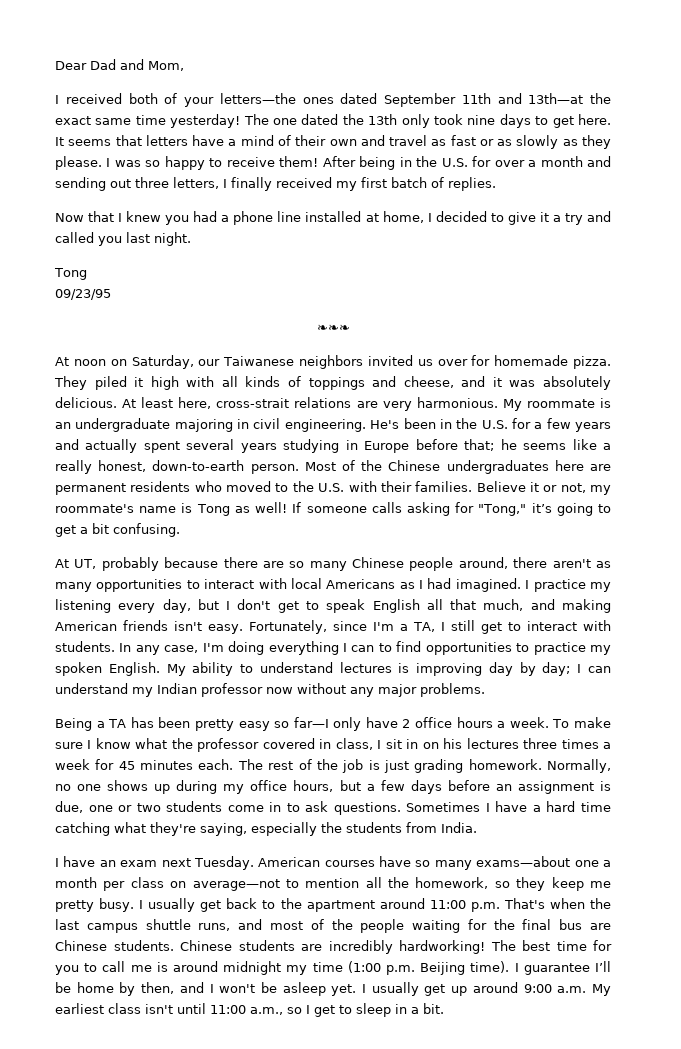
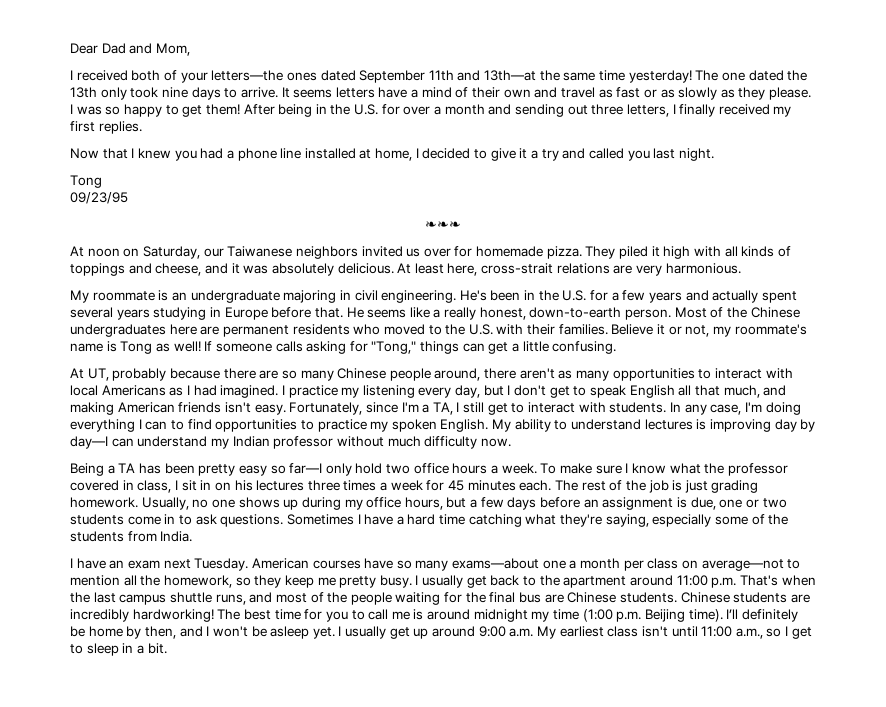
- I received both of your letters—the ones dated September 11th and 13th—at the exact same time yesterday!
+ I received both of your letters—the ones dated September 11th and 13th—at the same time yesterday!
- The one dated the 13th only took nine days to get here.
+ The one dated the 13th only took nine days to arrive.
- It seems that letters have a mind of their own and travel as fast or as slowly as they please.
+ It seems letters have a mind of their own and travel as fast or as slowly as they please.
- I was so happy to receive them!
+ I was so happy to get them!
- After being in the U.S. for over a month and sending out three letters, I finally received my first batch of replies.
+ After being in the U.S. for over a month and sending out three letters, I finally received my first replies.
- At least here, cross-strait relations are very harmonious. My roommate is an undergraduate majoring in civil engineering.
+ At least here, cross-strait relations are very harmonious.
+ My roommate is an undergraduate majoring in civil engineering.
- He's been in the U.S. for a few years and actually spent several years studying in Europe before that; he seems like a really honest, down-to-earth person.
+ He's been in the U.S. for a few years and actually spent several years studying in Europe before that. He seems like a really honest, down-to-earth person.
- If someone calls asking for "Tong," it’s going to get a bit confusing.
+ If someone calls asking for "Tong," things can get a little confusing.
- My ability to understand lectures is improving day by day; I can understand my Indian professor now without any major problems.
+ My ability to understand lectures is improving day by day—I can understand my Indian professor without much difficulty now.
- Being a TA has been pretty easy so far—I only have 2 office hours a week.
+ Being a TA has been pretty easy so far—I only hold two office hours a week.
- Normally, no one shows up during my office hours, but a few days before an assignment is due, one or two students come in to ask questions.
+ Usually, no one shows up during my office hours, but a few days before an assignment is due, one or two students come in to ask questions.
- Sometimes I have a hard time catching what they're saying, especially the students from India.
+ Sometimes I have a hard time catching what they're saying, especially some of the students from India.
- I guarantee I’ll be home by then, and I won't be asleep yet.
+ I’ll definitely be home by then, and I won't be asleep yet.

